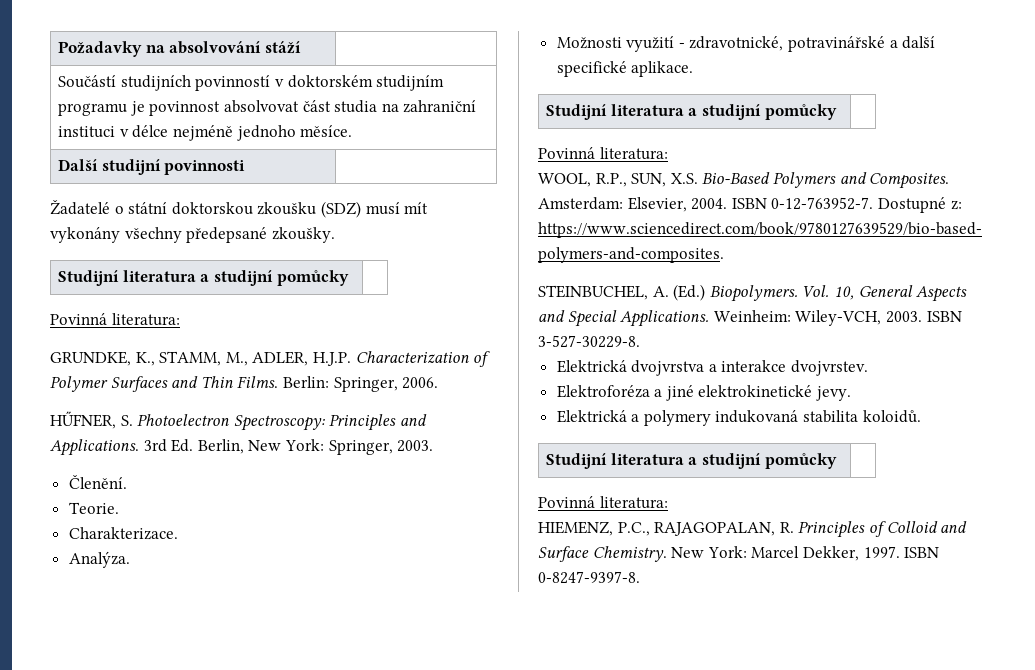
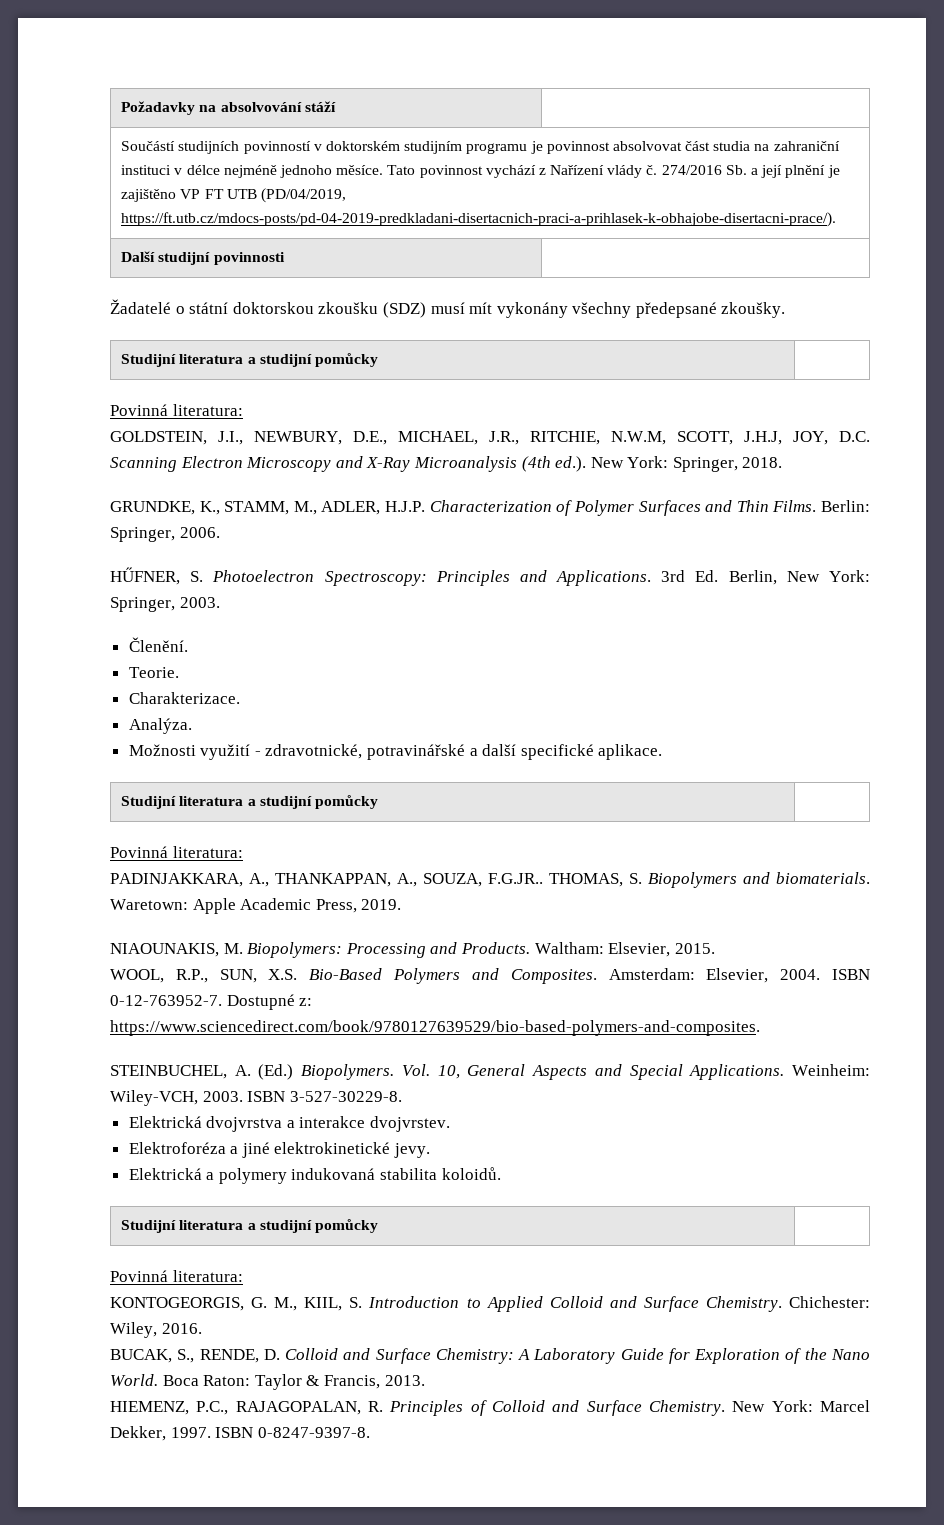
- Součástí studijních povinností v doktorském studijním programu je povinnost absolvovat část studia na zahraniční instituci v délce nejméně jednoho měsíce.
+ Součástí studijních povinností v doktorském studijním programu je povinnost absolvovat část studia na zahraniční instituci v délce nejméně jednoho měsíce. Tato povinnost vychází z Nařízení vlády č. 274/2016 Sb. a její plnění je zajištěno VP FT UTB (PD/04/2019, https://ft.utb.cz/mdocs-posts/pd-04-2019-predkladani-disertacnich-praci-a-prihlasek-k-obhajobe-disertacni-prace/).
+ GOLDSTEIN, J.I., NEWBURY, D.E., MICHAEL, J.R., RITCHIE, N.W.M, SCOTT, J.H.J, JOY, D.C. Scanning Electron Microscopy and X-Ray Microanalysis (4th ed.). New York: Springer, 2018.
+ PADINJAKKARA, A., THANKAPPAN, A., SOUZA, F.G.JR.. THOMAS, S. Biopolymers and biomaterials. Waretown: Apple Academic Press, 2019.
+ NIAOUNAKIS, M. Biopolymers: Processing and Products. Waltham: Elsevier, 2015.
+ KONTOGEORGIS, G. M., KIIL, S. Introduction to Applied Colloid and Surface Chemistry. Chichester: Wiley, 2016.
+ BUCAK, S., RENDE, D. Colloid and Surface Chemistry: A Laboratory Guide for Exploration of the Nano World. Boca Raton: Taylor & Francis, 2013.

